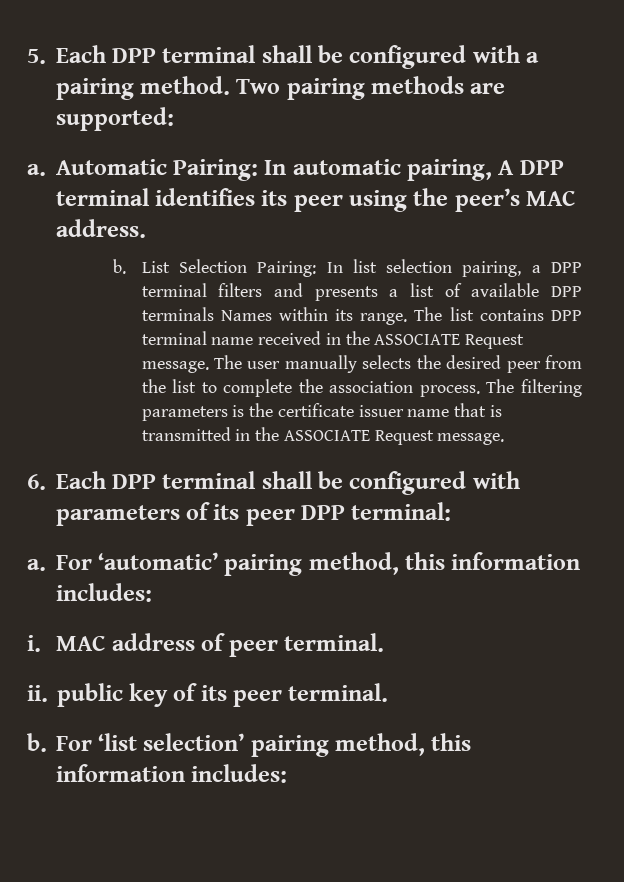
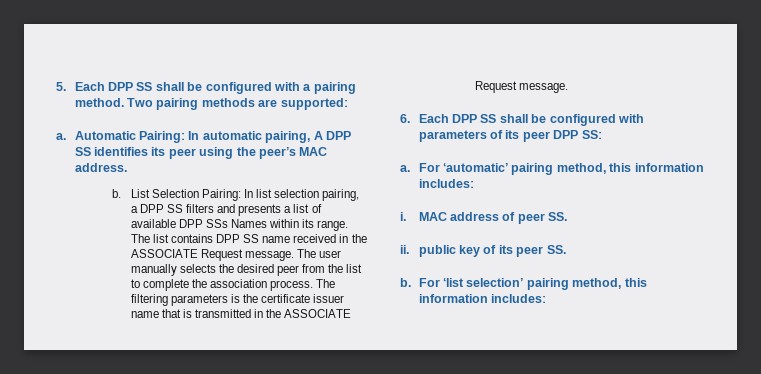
- 5. Each DPP terminal shall be configured with a pairing method.
+ 5. Each DPP SS shall be configured with a pairing method.
- Automatic Pairing: In automatic pairing, A DPP terminal identifies its peer using the peer’s MAC address.
+ Automatic Pairing: In automatic pairing, A DPP SS identifies its peer using the peer’s MAC address.
- List Selection Pairing: In list selection pairing, a DPP terminal filters and presents a list of available DPP terminals Names within its range.
+ List Selection Pairing: In list selection pairing, a DPP SS filters and presents a list of available DPP SSs Names within its range.
- The list contains DPP terminal name received in the ASSOCIATE Request message.
+ The list contains DPP SS name received in the ASSOCIATE Request message.
- 6. Each DPP terminal shall be configured with parameters of its peer DPP terminal:
+ 6. Each DPP SS shall be configured with parameters of its peer DPP SS:
- MAC address of peer terminal.
+ MAC address of peer SS.
- ii. public key of its peer terminal.
+ ii. public key of its peer SS.

